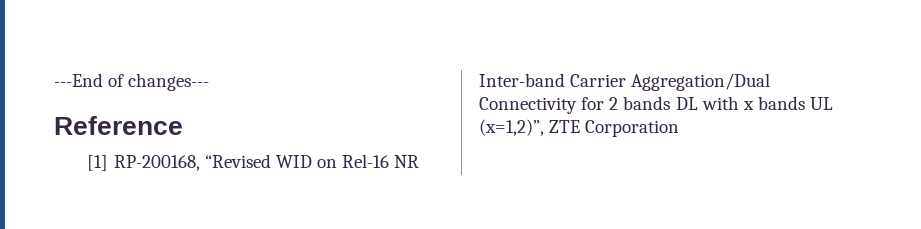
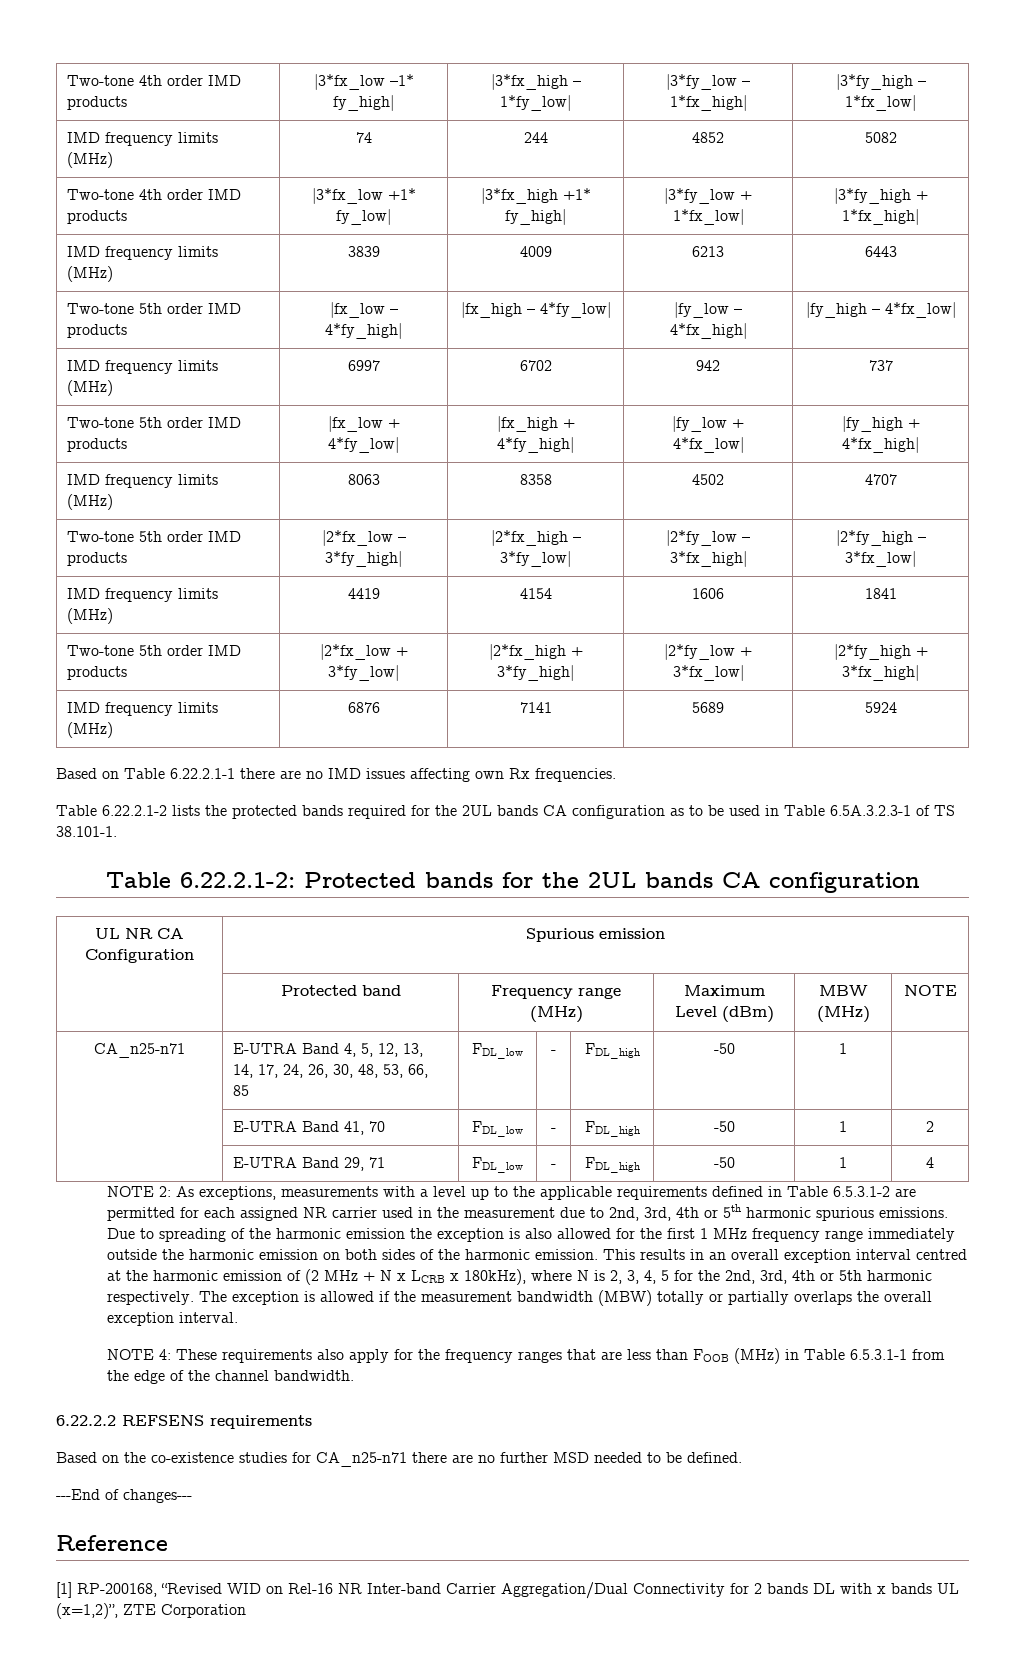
+ Two-tone 4th order IMD products | |3*fx_low –1* fy_high| | |3*fx_high – 1*fy_low| | |3*fy_low – 1*fx_high| | |3*fy_high – 1*fx_low|
+ IMD frequency limits (MHz) | 74 | 244 | 4852 | 5082
+ Two-tone 4th order IMD products | |3*fx_low +1* fy_low| | |3*fx_high +1* fy_high| | |3*fy_low + 1*fx_low| | |3*fy_high + 1*fx_high|
+ IMD frequency limits (MHz) | 3839 | 4009 | 6213 | 6443
+ Two-tone 5th order IMD products | |fx_low – 4*fy_high| | |fx_high – 4*fy_low| | |fy_low – 4*fx_high| | |fy_high – 4*fx_low|
+ IMD frequency limits (MHz) | 6997 | 6702 | 942 | 737
+ Two-tone 5th order IMD products | |fx_low + 4*fy_low| | |fx_high + 4*fy_high| | |fy_low + 4*fx_low| | |fy_high + 4*fx_high|
+ IMD frequency limits (MHz) | 8063 | 8358 | 4502 | 4707
+ Two-tone 5th order IMD products | |2*fx_low – 3*fy_high| | |2*fx_high – 3*fy_low| | |2*fy_low – 3*fx_high| | |2*fy_high – 3*fx_low|
+ IMD frequency limits (MHz) | 4419 | 4154 | 1606 | 1841
+ Two-tone 5th order IMD products | |2*fx_low + 3*fy_low| | |2*fx_high + 3*fy_high| | |2*fy_low + 3*fx_low| | |2*fy_high + 3*fx_high|
+ IMD frequency limits (MHz) | 6876 | 7141 | 5689 | 5924
+ Based on Table 6.22.2.1-1 there are no IMD issues affecting own Rx frequencies.
+ Table 6.22.2.1-2 lists the protected bands required for the 2UL bands CA configuration as to be used in Table 6.5A.3.2.3-1 of TS 38.101-1.
+ Table 6.22.2.1-2: Protected bands for the 2UL bands CA configuration
+ UL NR CA Configuration | Spurious emission
+ | Protected band | Frequency range (MHz) | Maximum Level (dBm) | MBW (MHz) | NOTE
+ CA_n25-n71 | E-UTRA Band 4, 5, 12, 13, 14, 17, 24, 26, 30, 48, 53, 66, 85 | FDL_low | - | FDL_high | -50 | 1 |
+ | E-UTRA Band 41, 70 | FDL_low | - | FDL_high | -50 | 1 | 2
+ | E-UTRA Band 29, 71 | FDL_low | - | FDL_high | -50 | 1 | 4
+ NOTE 2: As exceptions, measurements with a level up to the applicable requirements defined in Table 6.5.3.1-2 are permitted for each assigned NR carrier used in the measurement due to 2nd, 3rd, 4th or 5th harmonic spurious emissions. Due to spreading of the harmonic emission the exception is also allowed for the first 1 MHz frequency range immediately outside the harmonic emission on both sides of the harmonic emission. This results in an overall exception interval centred at the harmonic emission of (2 MHz + N x LCRB x 180kHz), where N is 2, 3, 4, 5 for the 2nd, 3rd, 4th or 5th harmonic respectively. The exception is allowed if the measurement bandwidth (MBW) totally or partially overlaps the overall exception interval.
+ NOTE 4: These requirements also apply for the frequency ranges that are less than FOOB (MHz) in Table 6.5.3.1-1 from the edge of the channel bandwidth.
+ 6.22.2.2 REFSENS requirements
+ Based on the co-existence studies for CA_n25-n71 there are no further MSD needed to be defined.

